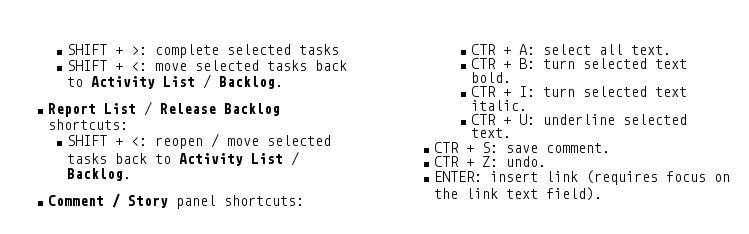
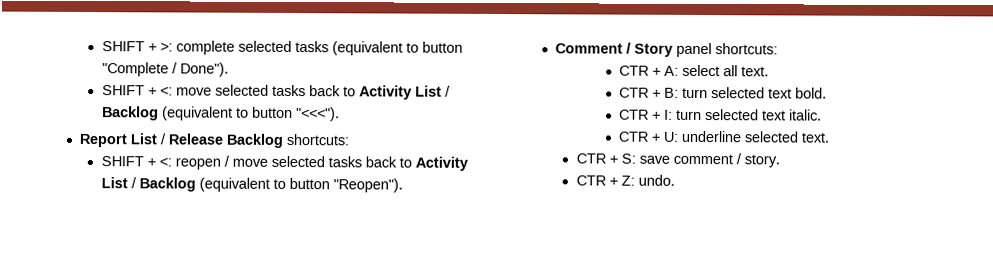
- SHIFT + >: complete selected tasks
+ SHIFT + >: complete selected tasks (equivalent to button "Complete / Done").
- SHIFT + <: move selected tasks back to Activity List / Backlog.
+ SHIFT + <: move selected tasks back to Activity List / Backlog (equivalent to button "<<<").
- SHIFT + <: reopen / move selected tasks back to Activity List / Backlog.
+ SHIFT + <: reopen / move selected tasks back to Activity List / Backlog (equivalent to button "Reopen").
- CTR + S: save comment.
+ CTR + S: save comment / story.
- ENTER: insert link (requires focus on the link text field).

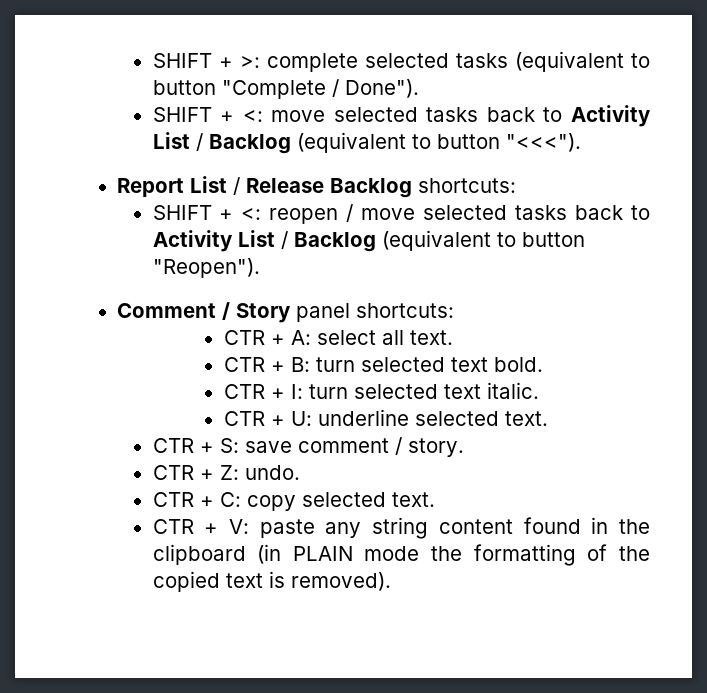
+ CTR + C: copy selected text.
+ CTR + V: paste any string content found in the clipboard (in PLAIN mode the formatting of the copied text is removed).

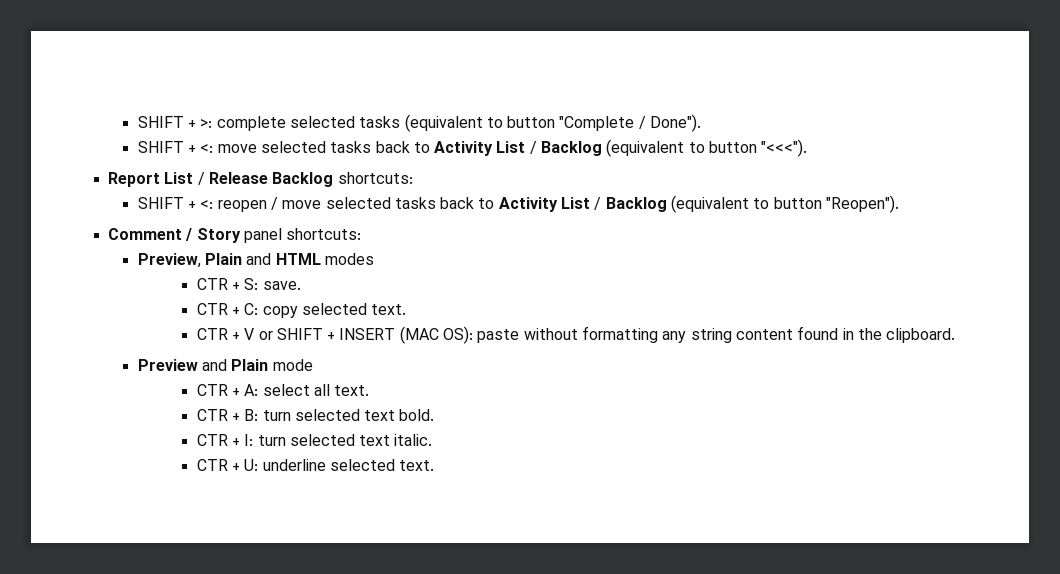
+ Preview, Plain and HTML modes
+ CTR + S: save.
+ CTR + C: copy selected text.
+ CTR + V or SHIFT + INSERT (MAC OS): paste without formatting any string content found in the clipboard.
+ Preview and Plain mode
- CTR + S: save comment / story.
- CTR + Z: undo.
- CTR + C: copy selected text.
- CTR + V: paste any string content found in the clipboard (in PLAIN mode the formatting of the copied text is removed).

